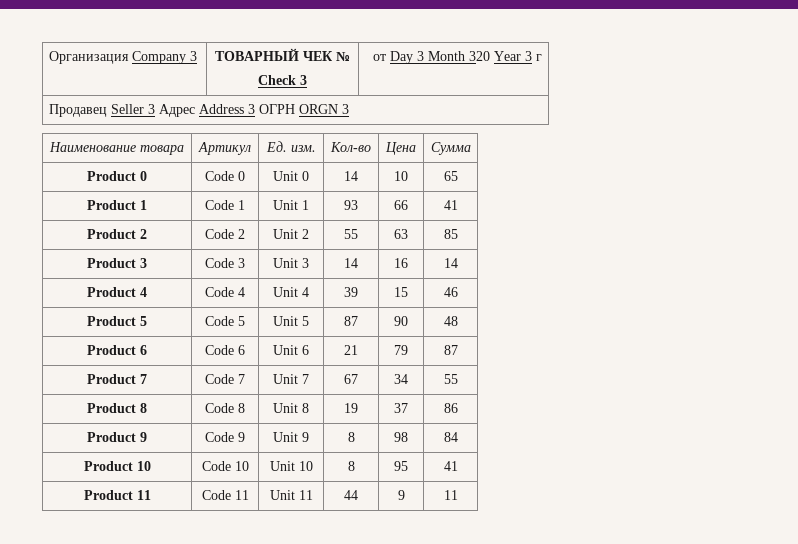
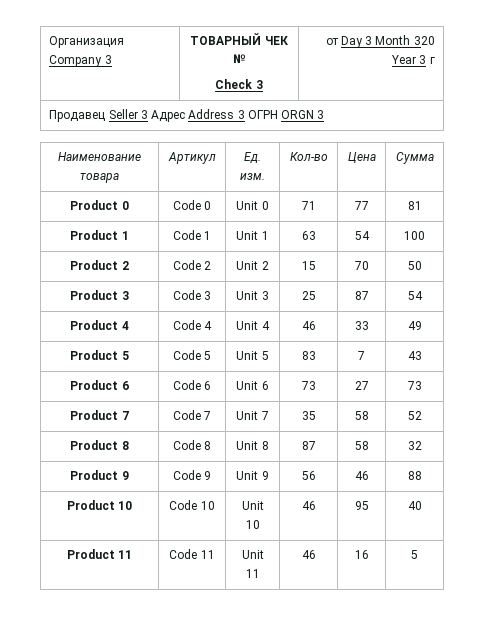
- Product 0 | Code 0 | Unit 0 | 14 | 10 | 65
+ Product 0 | Code 0 | Unit 0 | 71 | 77 | 81
- Product 1 | Code 1 | Unit 1 | 93 | 66 | 41
+ Product 1 | Code 1 | Unit 1 | 63 | 54 | 100
- Product 2 | Code 2 | Unit 2 | 55 | 63 | 85
+ Product 2 | Code 2 | Unit 2 | 15 | 70 | 50
- Product 3 | Code 3 | Unit 3 | 14 | 16 | 14
+ Product 3 | Code 3 | Unit 3 | 25 | 87 | 54
- Product 4 | Code 4 | Unit 4 | 39 | 15 | 46
+ Product 4 | Code 4 | Unit 4 | 46 | 33 | 49
- Product 5 | Code 5 | Unit 5 | 87 | 90 | 48
+ Product 5 | Code 5 | Unit 5 | 83 | 7 | 43
- Product 6 | Code 6 | Unit 6 | 21 | 79 | 87
+ Product 6 | Code 6 | Unit 6 | 73 | 27 | 73
- Product 7 | Code 7 | Unit 7 | 67 | 34 | 55
+ Product 7 | Code 7 | Unit 7 | 35 | 58 | 52
- Product 8 | Code 8 | Unit 8 | 19 | 37 | 86
+ Product 8 | Code 8 | Unit 8 | 87 | 58 | 32
- Product 9 | Code 9 | Unit 9 | 8 | 98 | 84
+ Product 9 | Code 9 | Unit 9 | 56 | 46 | 88
- Product 10 | Code 10 | Unit 10 | 8 | 95 | 41
+ Product 10 | Code 10 | Unit 10 | 46 | 95 | 40
- Product 11 | Code 11 | Unit 11 | 44 | 9 | 11
+ Product 11 | Code 11 | Unit 11 | 46 | 16 | 5

